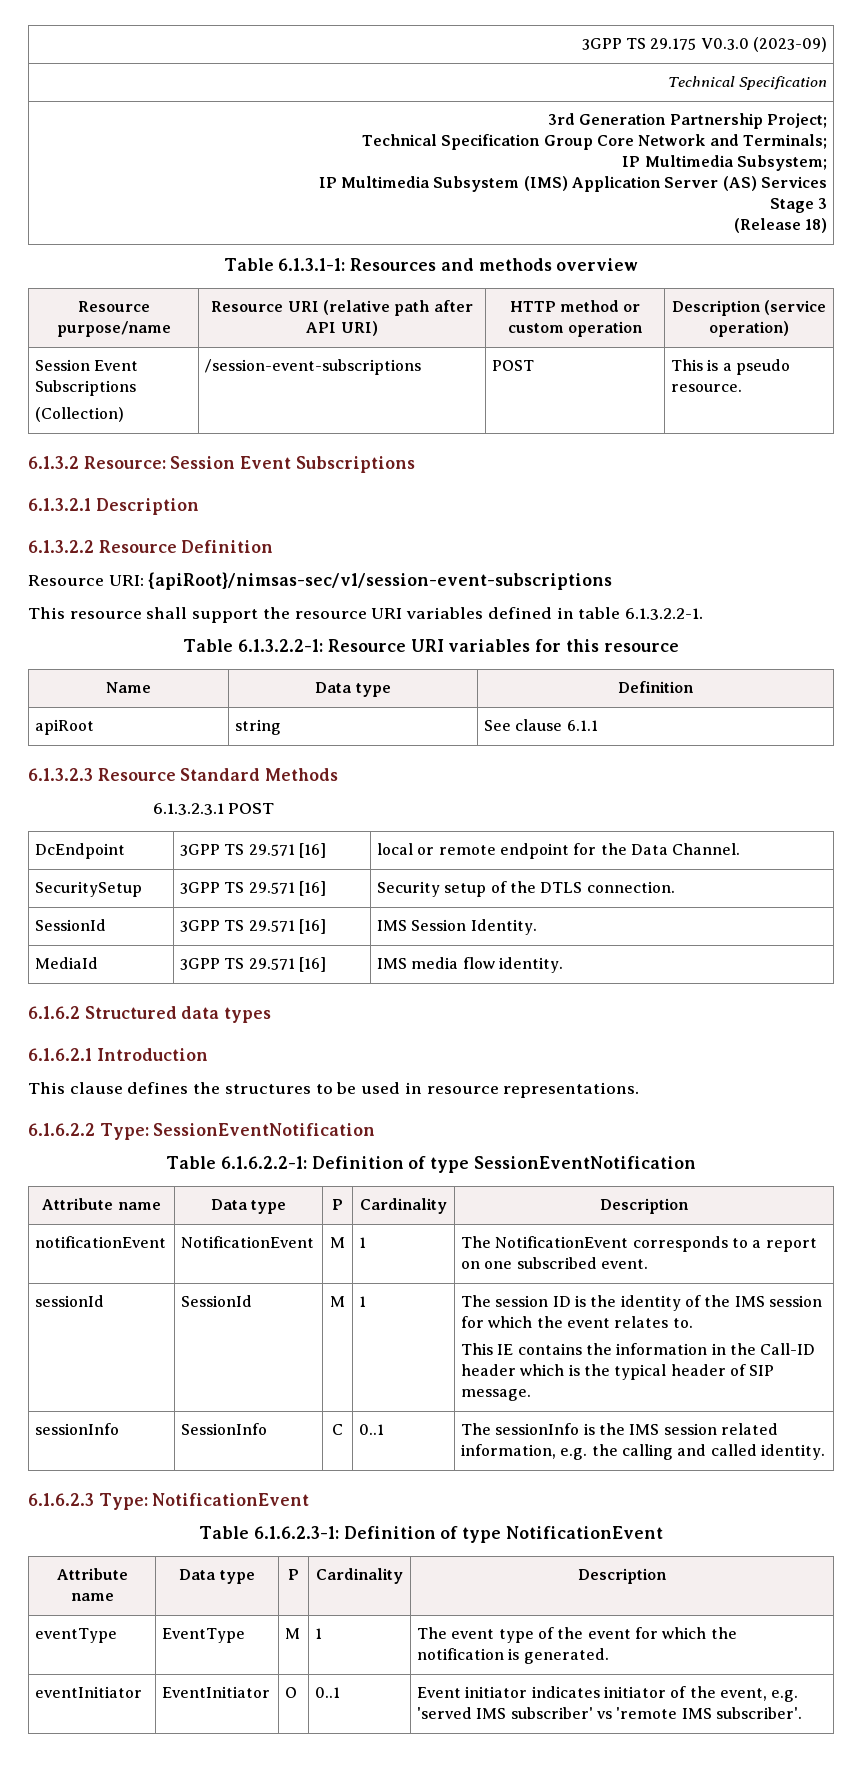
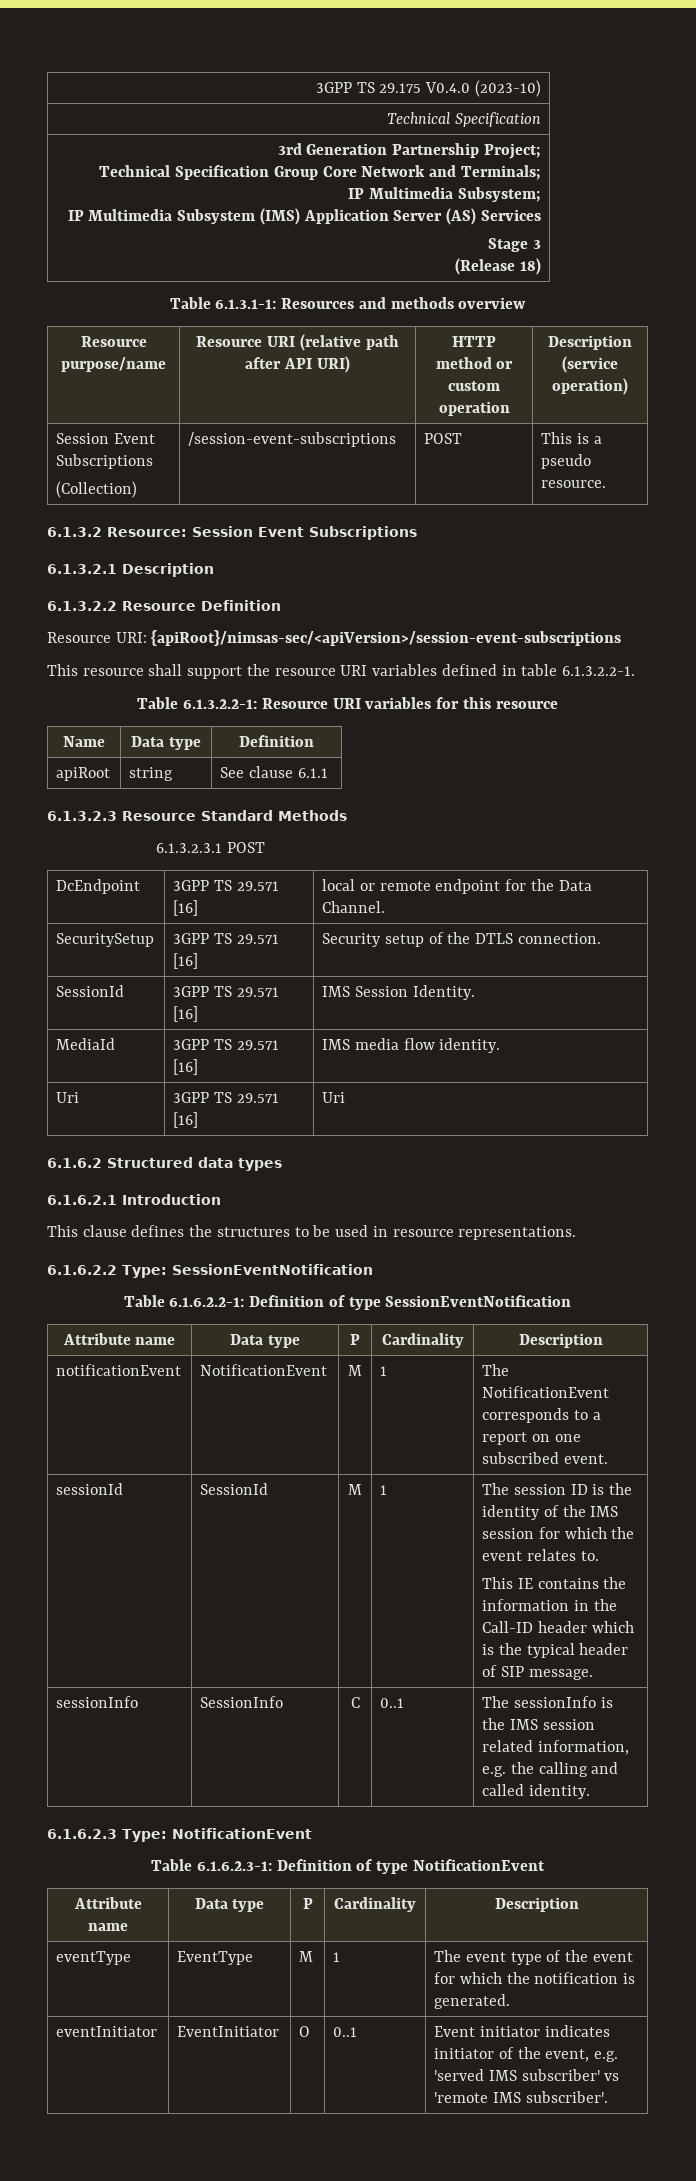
- 3GPP TS 29.175 V0.3.0 (2023-09)
+ 3GPP TS 29.175 V0.4.0 (2023-10)
- Resource URI: {apiRoot}/nimsas-sec/v1/session-event-subscriptions
+ Resource URI: {apiRoot}/nimsas-sec/<apiVersion>/session-event-subscriptions
+ Uri | 3GPP TS 29.571 [16] | Uri

